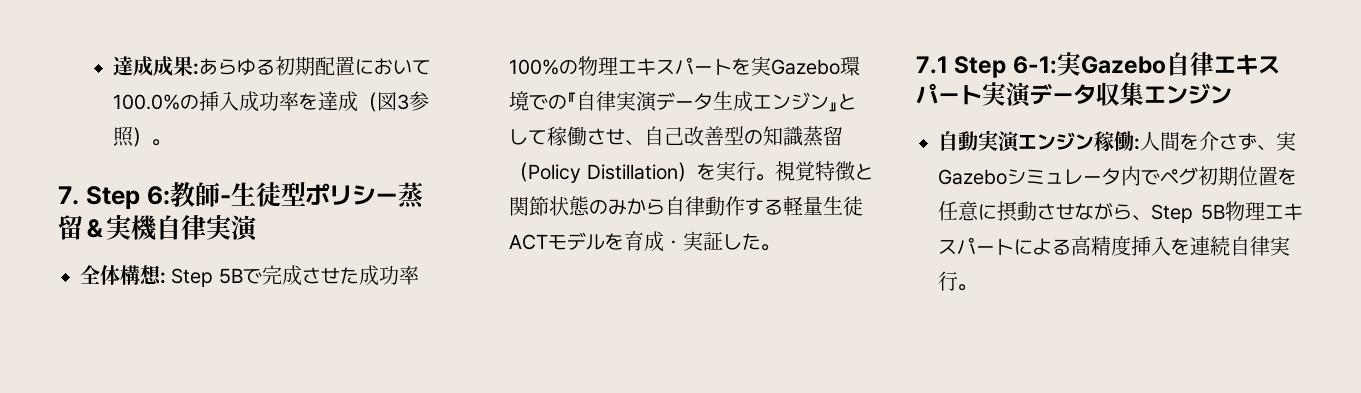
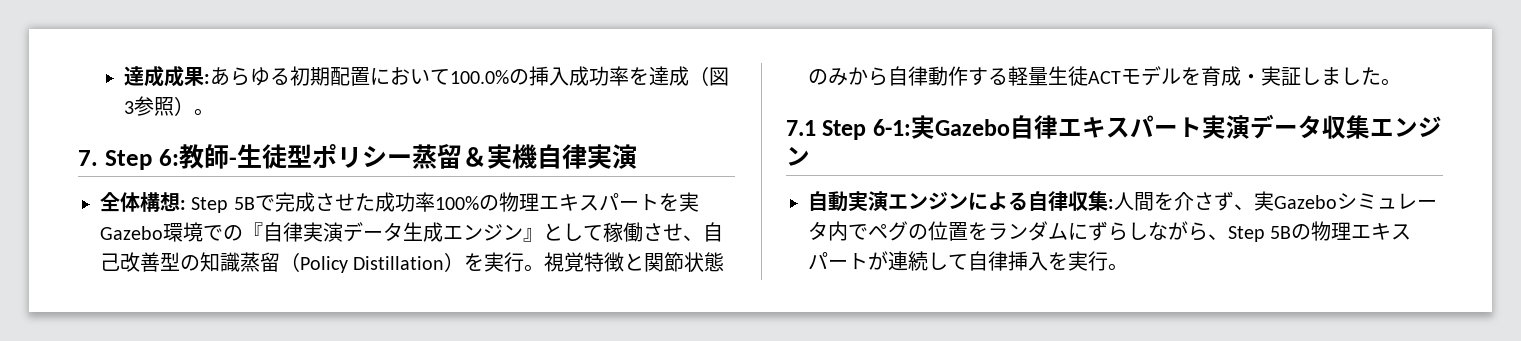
- 視覚特徴と関節状態のみから自律動作する軽量生徒ACTモデルを育成・実証した。
+ 視覚特徴と関節状態のみから自律動作する軽量生徒ACTモデルを育成・実証しました。
- 自動実演エンジン稼働:人間を介さず、実Gazeboシミュレータ内でペグ初期位置を任意に摂動させながら、Step 5B物理エキスパートによる高精度挿入を連続自律実行。
+ 自動実演エンジンによる自律収集:人間を介さず、実Gazeboシミュレータ内でペグの位置をランダムにずらしながら、Step 5Bの物理エキスパートが連続して自律挿入を実行。

